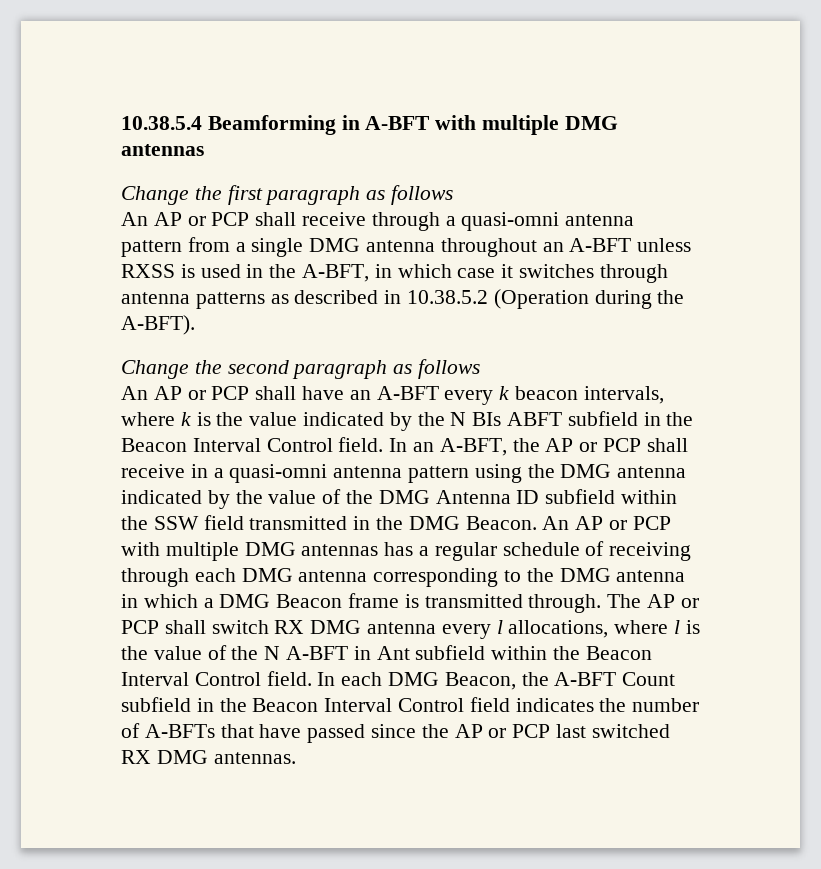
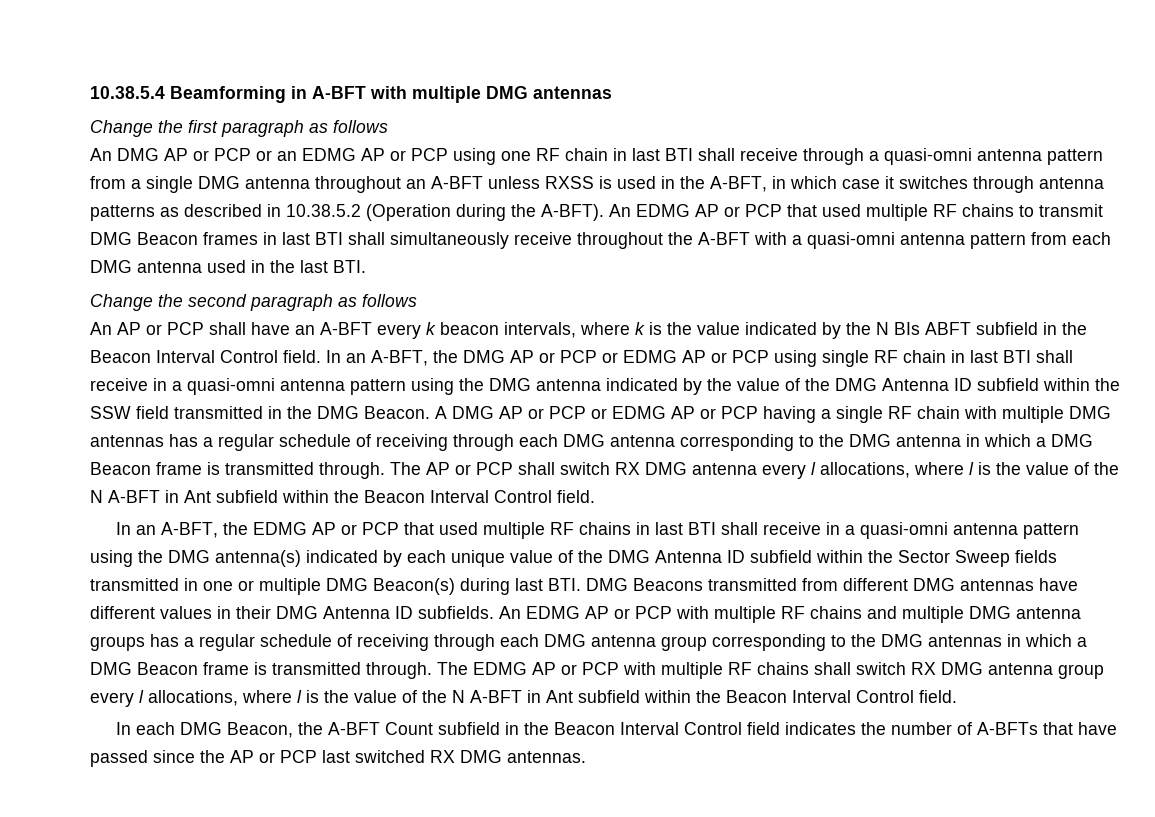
- An AP or PCP shall receive through a quasi-omni antenna pattern from a single DMG antenna throughout an A-BFT unless RXSS is used in the A-BFT, in which case it switches through antenna patterns as described in 10.38.5.2 (Operation during the A-BFT).
+ An DMG AP or PCP or an EDMG AP or PCP using one RF chain in last BTI shall receive through a quasi-omni antenna pattern from a single DMG antenna throughout an A-BFT unless RXSS is used in the A-BFT, in which case it switches through antenna patterns as described in 10.38.5.2 (Operation during the A-BFT). An EDMG AP or PCP that used multiple RF chains to transmit DMG Beacon frames in last BTI shall simultaneously receive throughout the A-BFT with a quasi-omni antenna pattern from each DMG antenna used in the last BTI.
- In an A-BFT, the AP or PCP shall receive in a quasi-omni antenna pattern using the DMG antenna indicated by the value of the DMG Antenna ID subfield within the SSW field transmitted in the DMG Beacon.
+ In an A-BFT, the DMG AP or PCP or EDMG AP or PCP using single RF chain in last BTI shall receive in a quasi-omni antenna pattern using the DMG antenna indicated by the value of the DMG Antenna ID subfield within the SSW field transmitted in the DMG Beacon.
- An AP or PCP with multiple DMG antennas has a regular schedule of receiving through each DMG antenna corresponding to the DMG antenna in which a DMG Beacon frame is transmitted through.
+ A DMG AP or PCP or EDMG AP or PCP having a single RF chain with multiple DMG antennas has a regular schedule of receiving through each DMG antenna corresponding to the DMG antenna in which a DMG Beacon frame is transmitted through.
- The AP or PCP shall switch RX DMG antenna every l allocations, where l is the value of the N A-BFT in Ant subfield within the Beacon Interval Control field. In each DMG Beacon, the A-BFT Count subfield in the Beacon Interval Control field indicates the number of A-BFTs that have passed since the AP or PCP last switched RX DMG antennas.
+ The AP or PCP shall switch RX DMG antenna every l allocations, where l is the value of the N A-BFT in Ant subfield within the Beacon Interval Control field.
+ In an A-BFT, the EDMG AP or PCP that used multiple RF chains in last BTI shall receive in a quasi-omni antenna pattern using the DMG antenna(s) indicated by each unique value of the DMG Antenna ID subfield within the Sector Sweep fields transmitted in one or multiple DMG Beacon(s) during last BTI. DMG Beacons transmitted from different DMG antennas have different values in their DMG Antenna ID subfields. An EDMG AP or PCP with multiple RF chains and multiple DMG antenna groups has a regular schedule of receiving through each DMG antenna group corresponding to the DMG antennas in which a DMG Beacon frame is transmitted through. The EDMG AP or PCP with multiple RF chains shall switch RX DMG antenna group every l allocations, where l is the value of the N A-BFT in Ant subfield within the Beacon Interval Control field.
+ In each DMG Beacon, the A-BFT Count subfield in the Beacon Interval Control field indicates the number of A-BFTs that have passed since the AP or PCP last switched RX DMG antennas.

